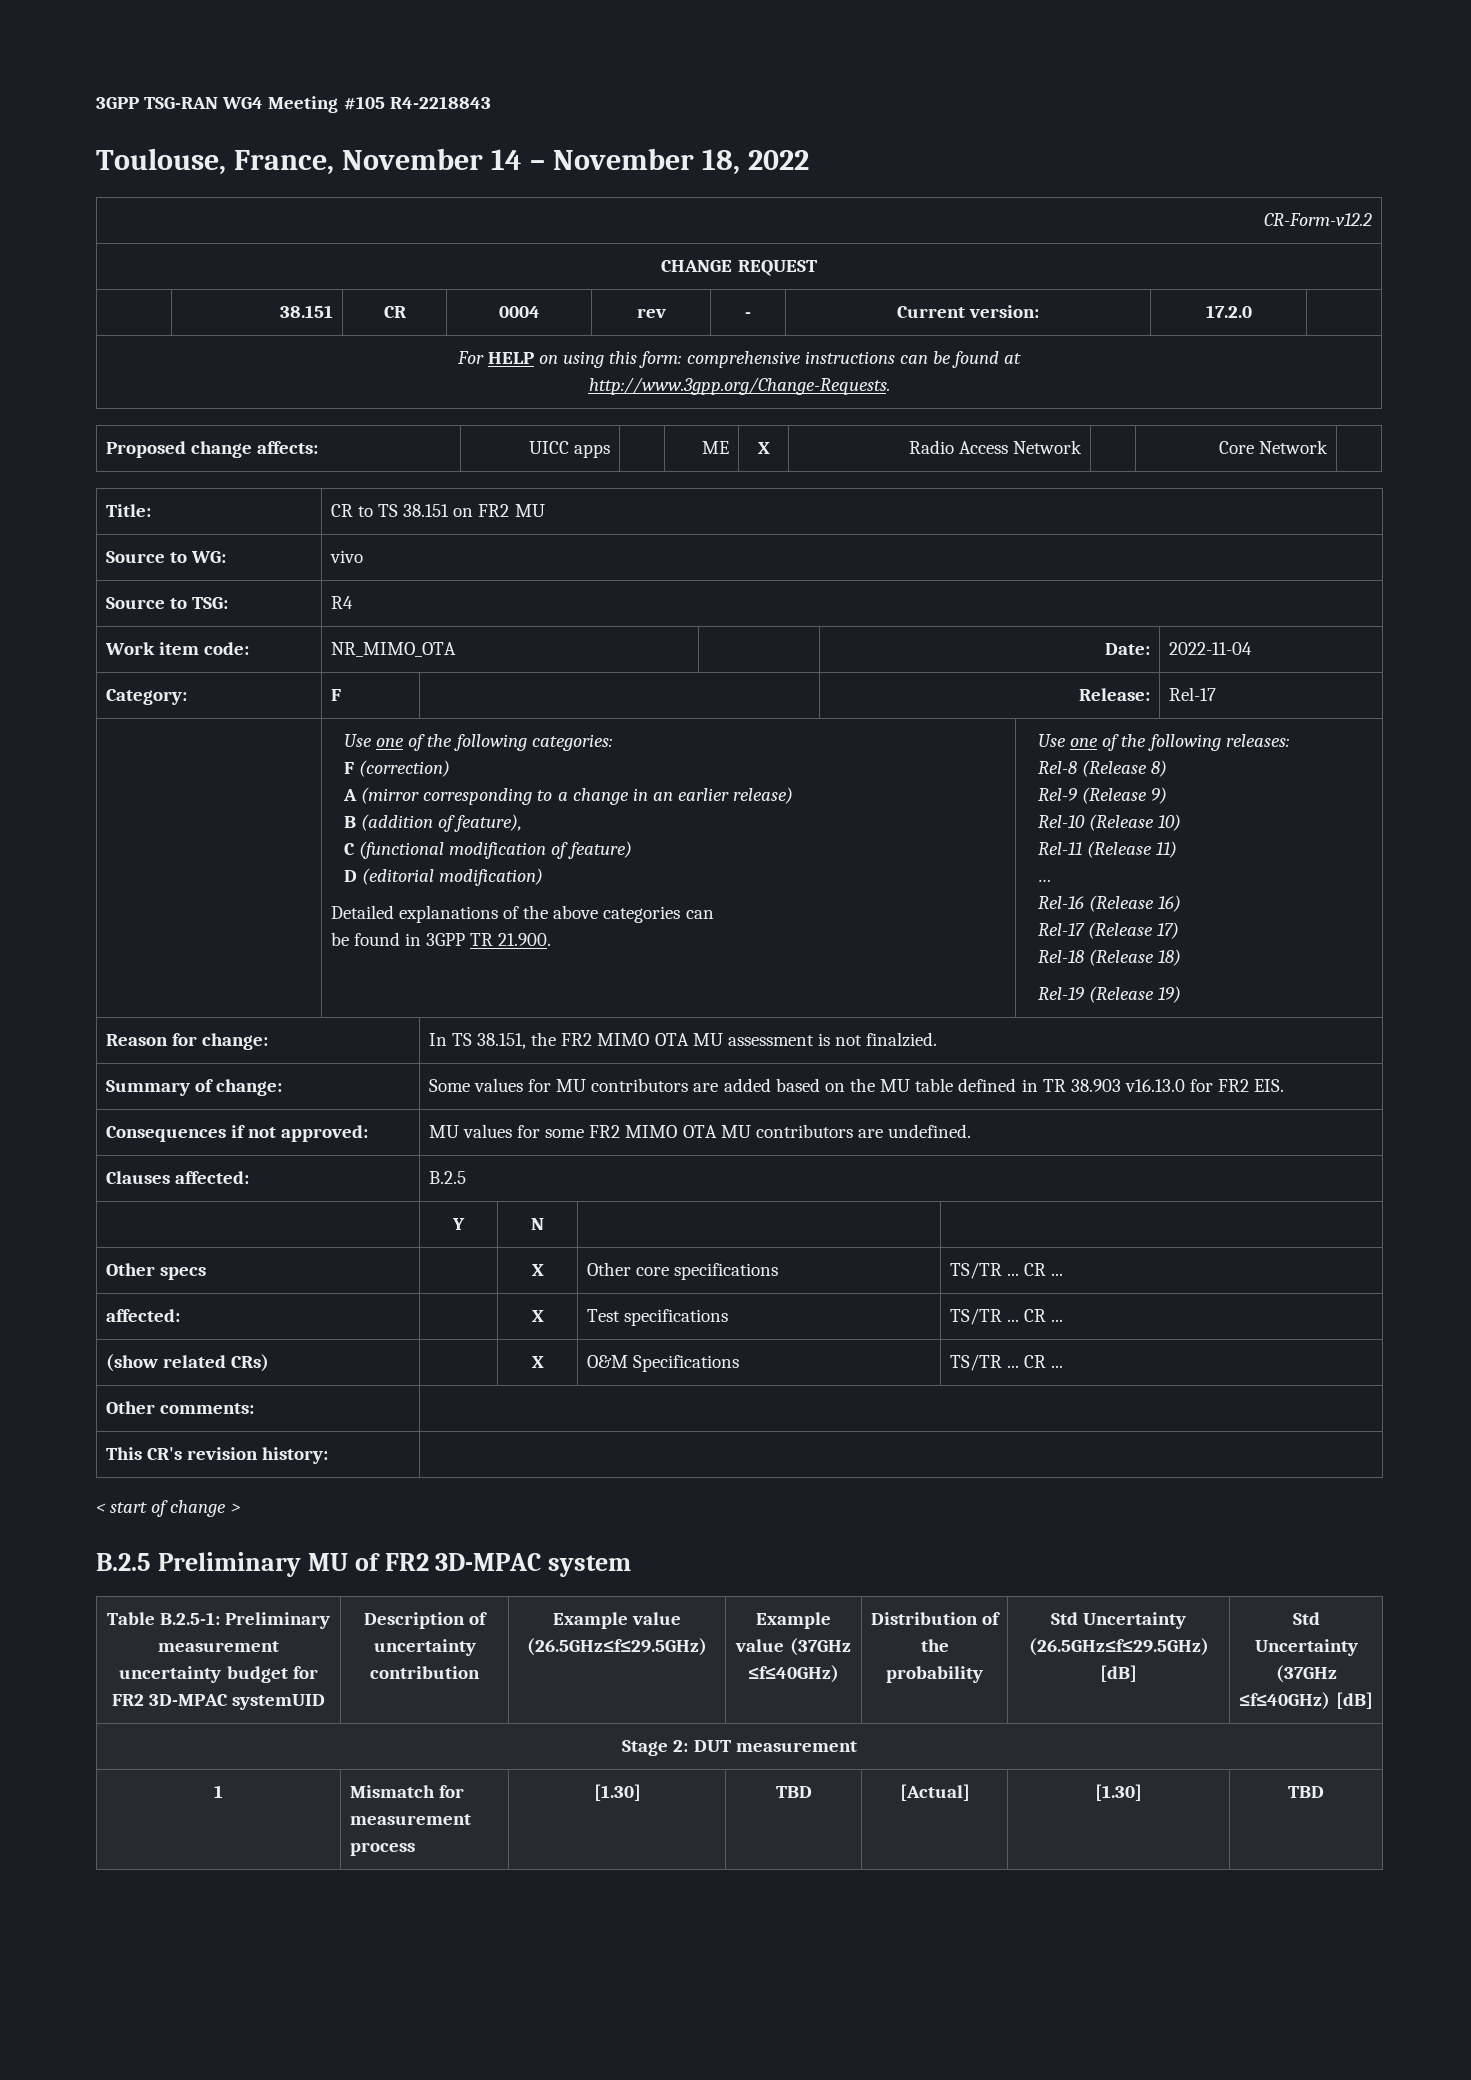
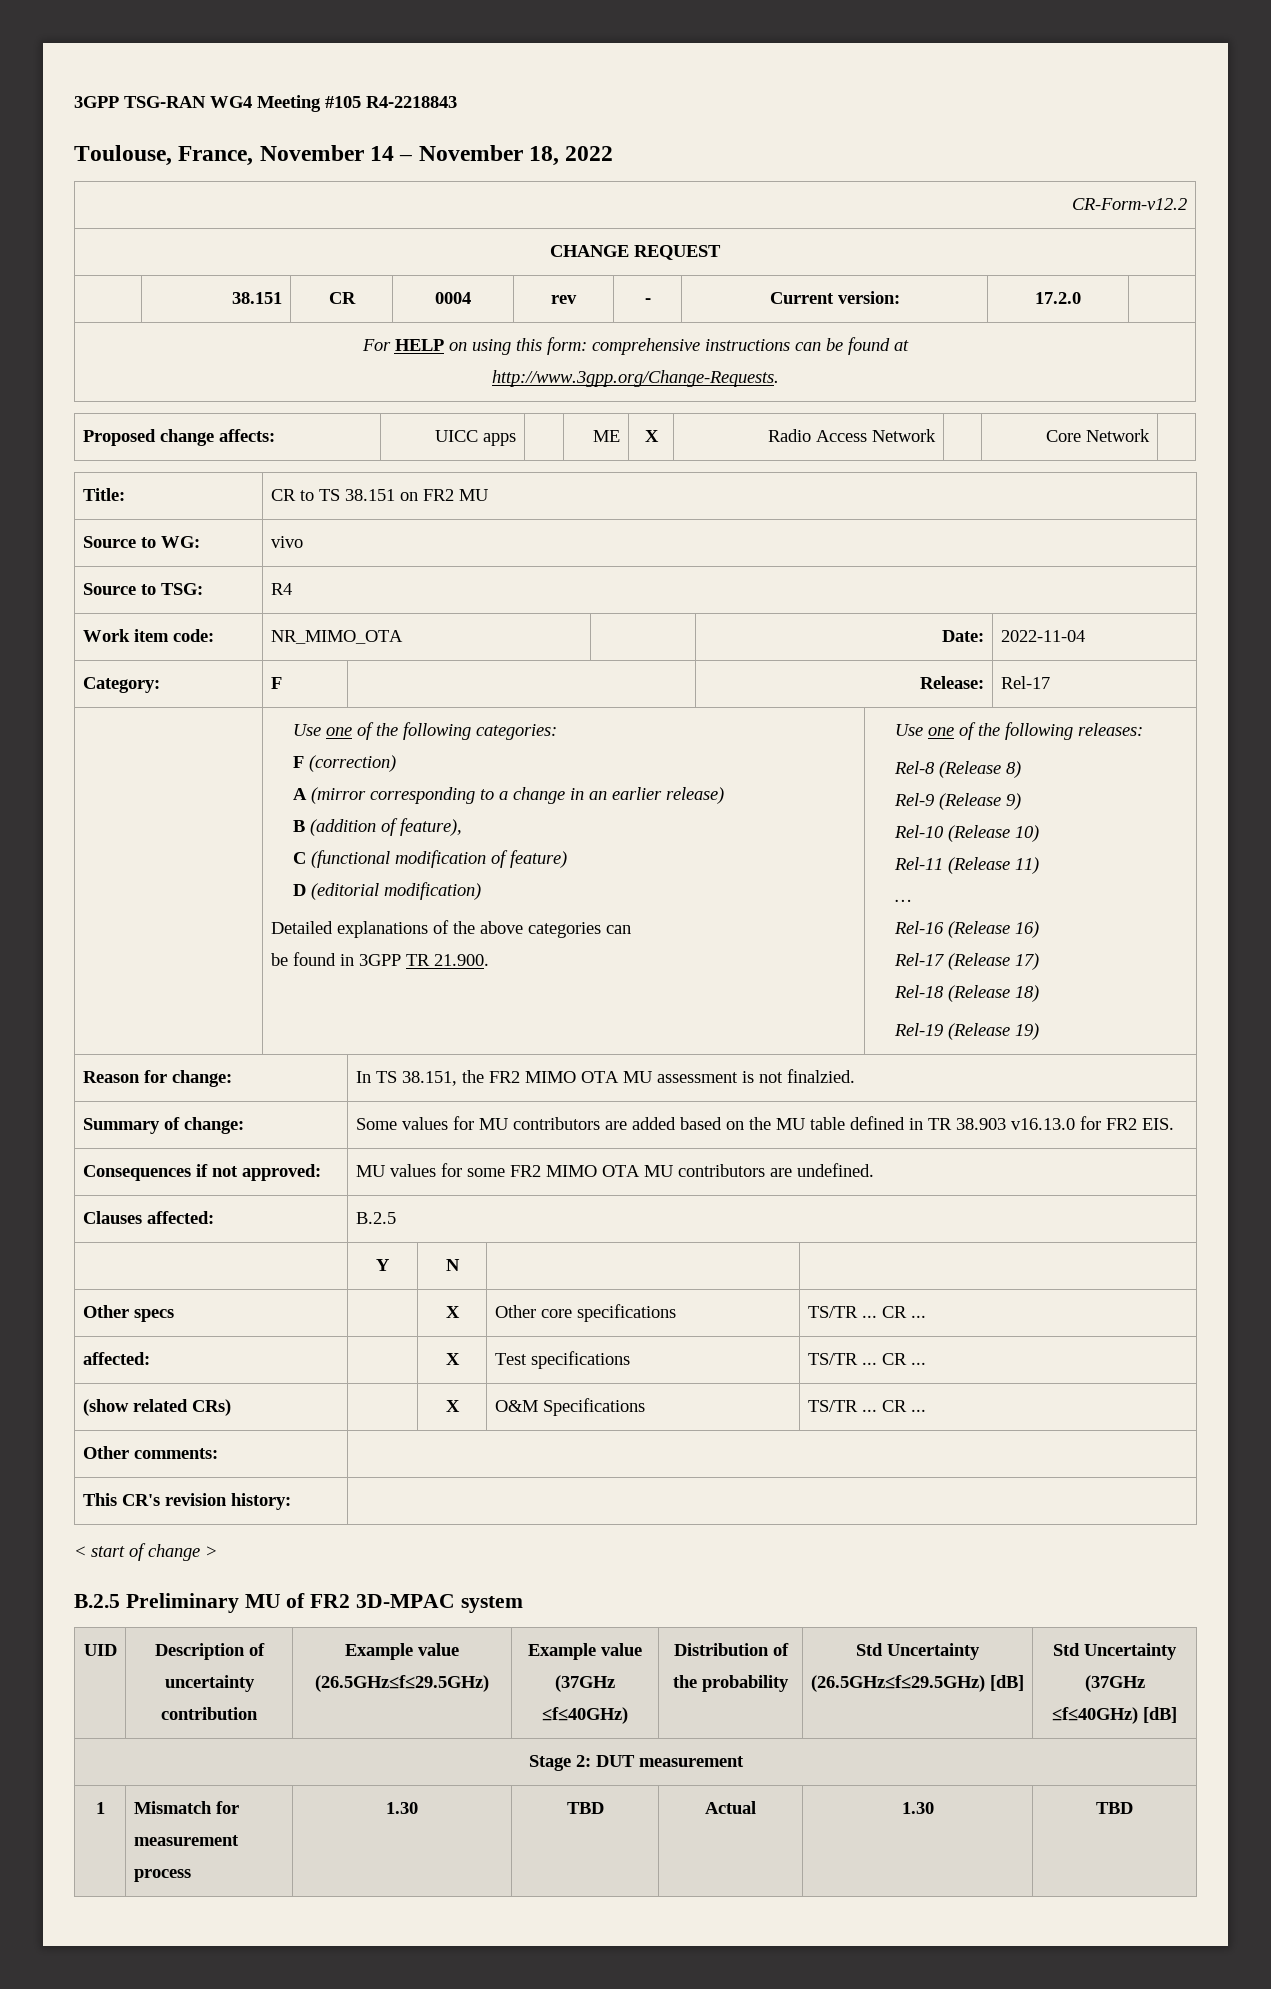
- Table B.2.5-1: Preliminary measurement uncertainty budget for FR2 3D-MPAC systemUID | Description of uncertainty contribution | Example value (26.5GHz≤f≤29.5GHz) | Example value (37GHz ≤f≤40GHz) | Distribution of the probability | Std Uncertainty (26.5GHz≤f≤29.5GHz) [dB] | Std Uncertainty (37GHz ≤f≤40GHz) [dB]
+ UID | Description of uncertainty contribution | Example value (26.5GHz≤f≤29.5GHz) | Example value (37GHz ≤f≤40GHz) | Distribution of the probability | Std Uncertainty (26.5GHz≤f≤29.5GHz) [dB] | Std Uncertainty (37GHz ≤f≤40GHz) [dB]
- 1 | Mismatch for measurement process | [1.30] | TBD | [Actual] | [1.30] | TBD
+ 1 | Mismatch for measurement process | 1.30 | TBD | Actual | 1.30 | TBD

